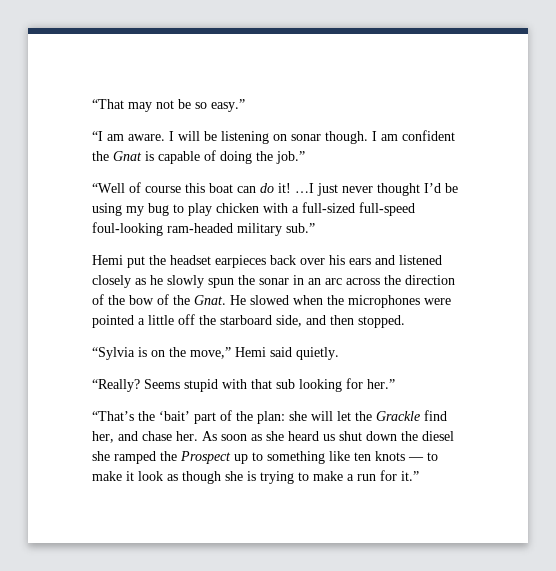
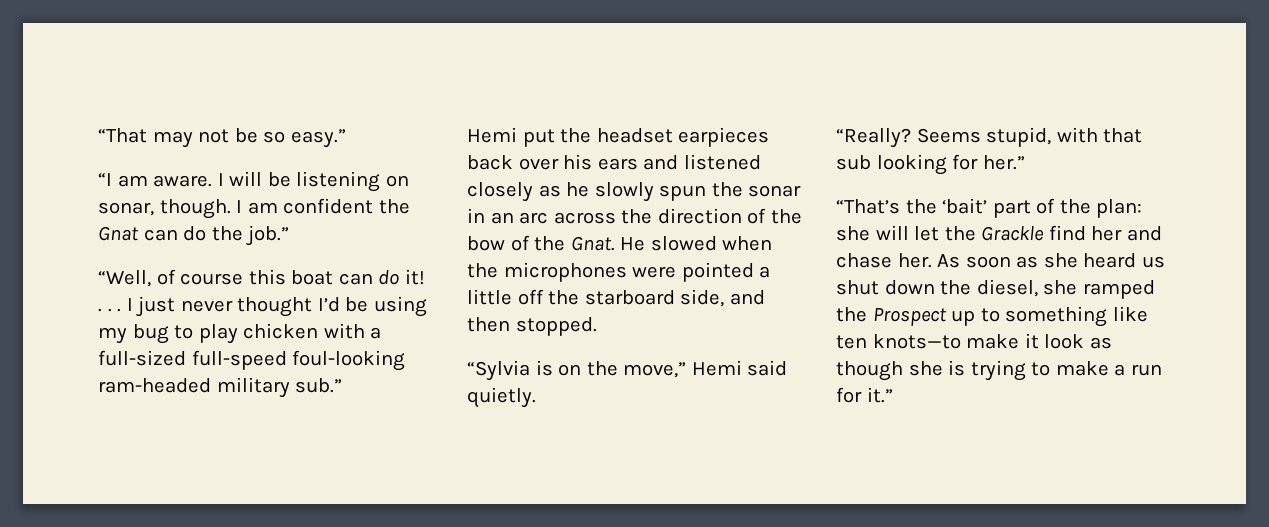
- I will be listening on sonar though.
+ I will be listening on sonar, though.
- I am confident the Gnat is capable of doing the job.”
+ I am confident the Gnat can do the job.”
- “Well of course this boat can do it! …I just never thought I’d be using my bug to play chicken with a full-sized full-speed foul-looking ram-headed military sub.”
+ “Well, of course this boat can do it! . . . I just never thought I’d be using my bug to play chicken with a full-sized full-speed foul-looking ram-headed military sub.”
- Seems stupid with that sub looking for her.”
+ Seems stupid, with that sub looking for her.”
- “That’s the ‘bait’ part of the plan: she will let the Grackle find her, and chase her.
+ “That’s the ‘bait’ part of the plan: she will let the Grackle find her and chase her.
- As soon as she heard us shut down the diesel she ramped the Prospect up to something like ten knots — to make it look as though she is trying to make a run for it.”
+ As soon as she heard us shut down the diesel, she ramped the Prospect up to something like ten knots—to make it look as though she is trying to make a run for it.”

